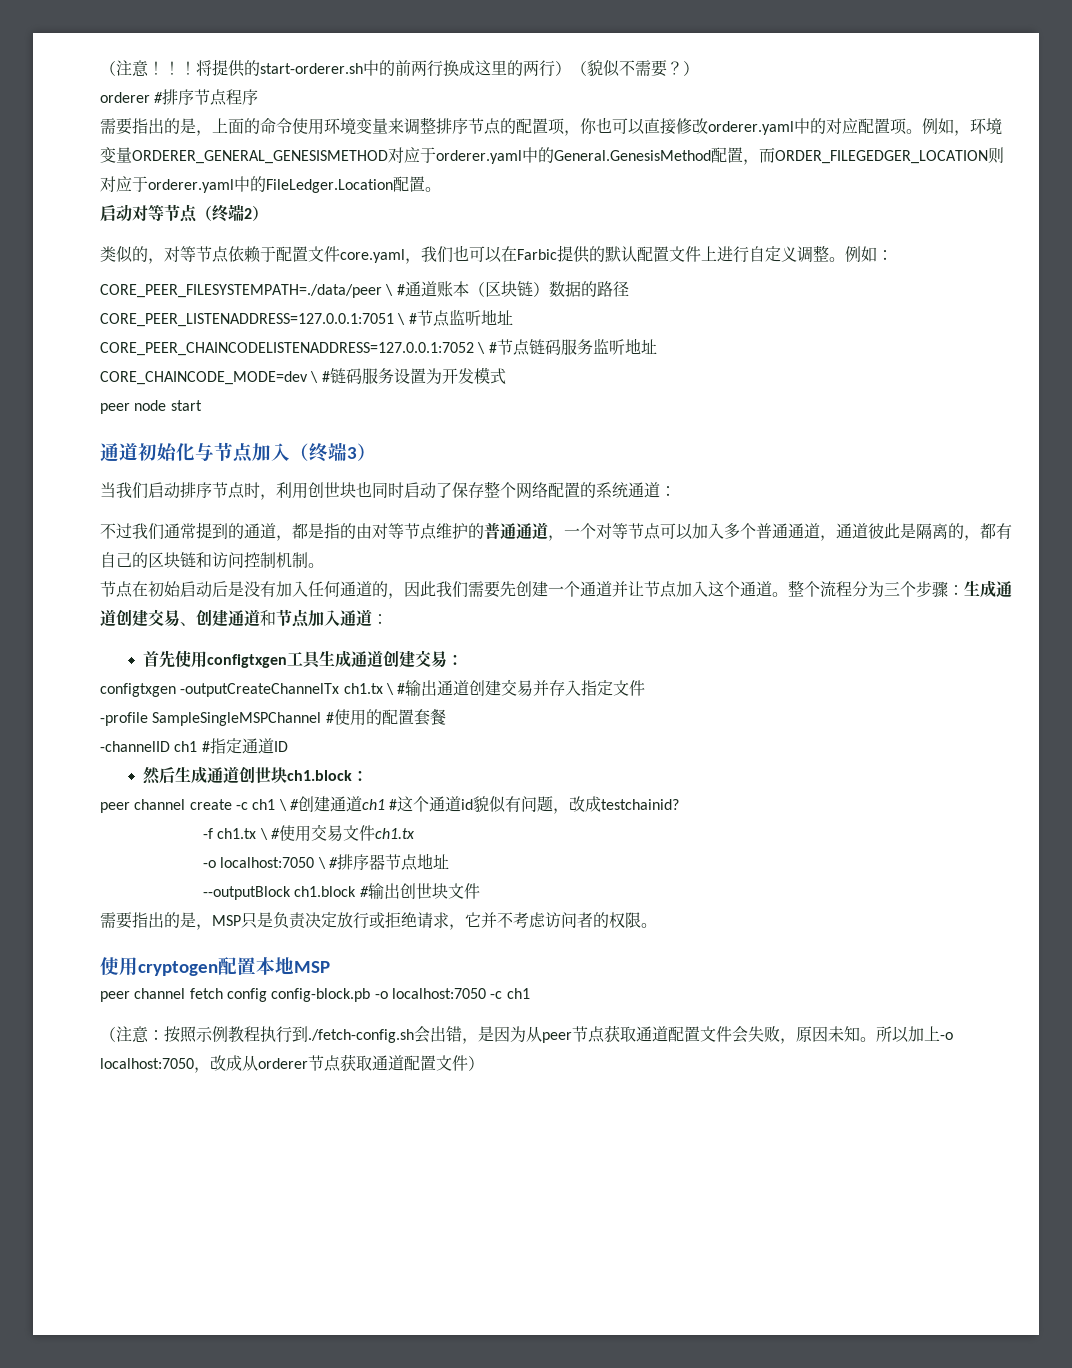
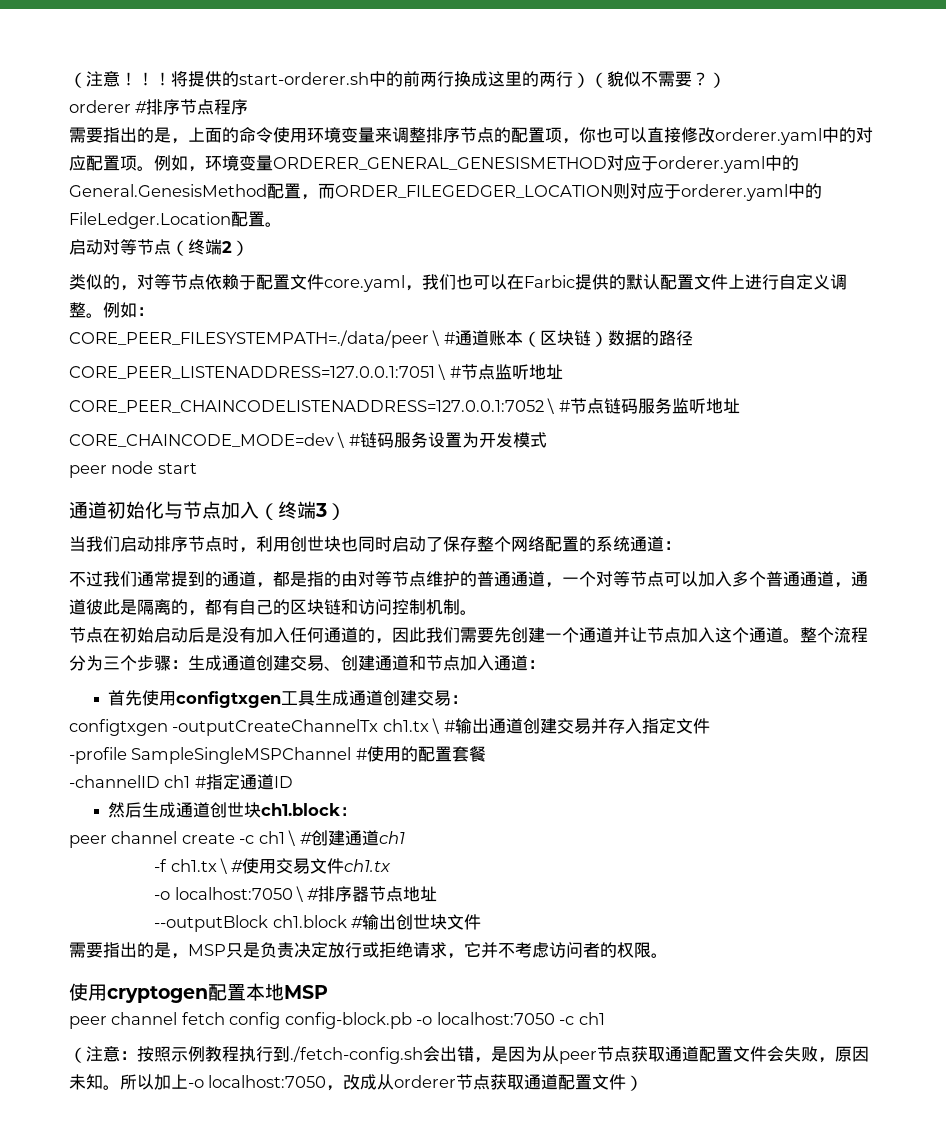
- peer channel create -c ch1 \ #创建通道ch1 #这个通道id貌似有问题，改成testchainid?
+ peer channel create -c ch1 \ #创建通道ch1

